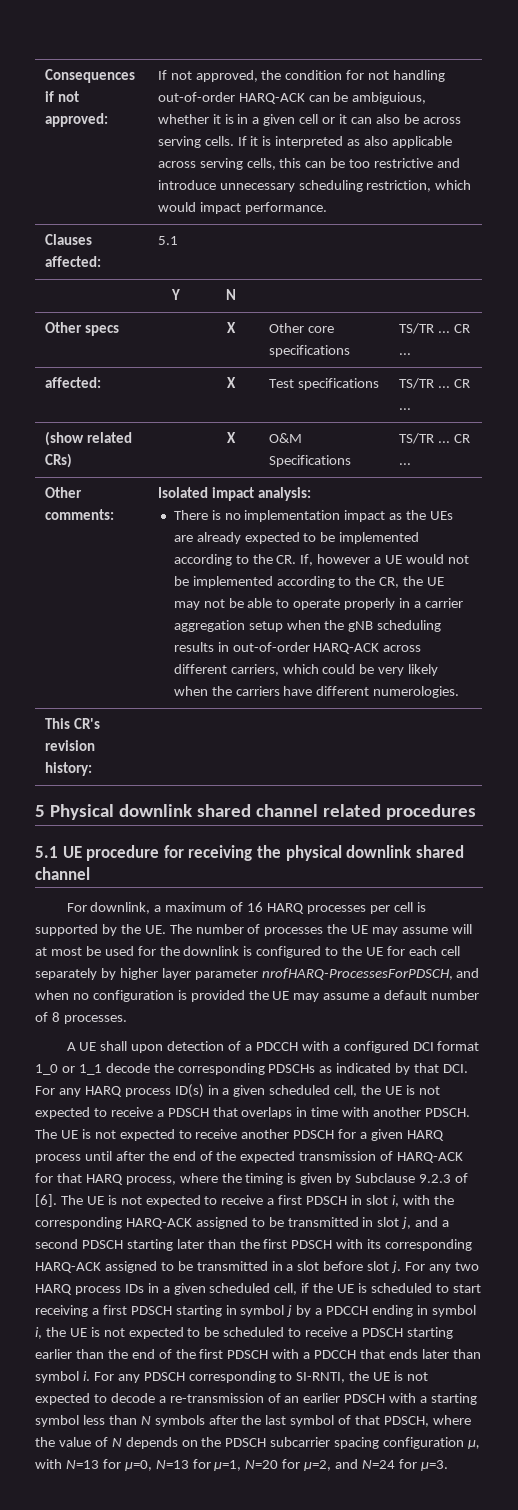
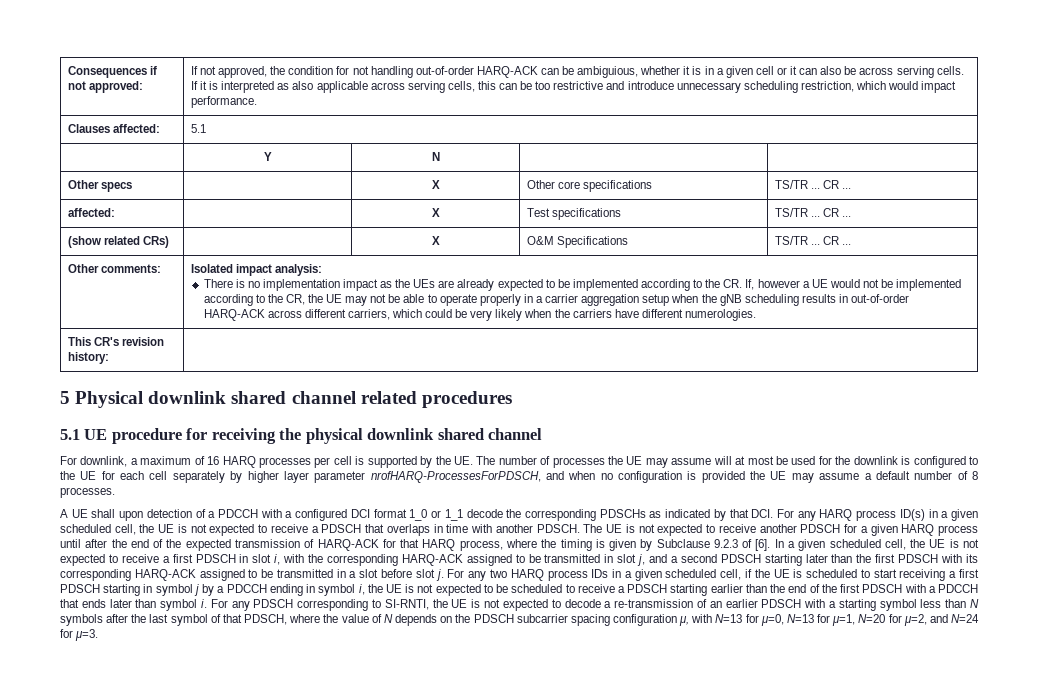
- The UE is not expected to receive a first PDSCH in slot i, with the corresponding HARQ-ACK assigned to be transmitted in slot j, and a second PDSCH starting later than the first PDSCH with its corresponding HARQ-ACK assigned to be transmitted in a slot before slot j.
+ In a given scheduled cell, the UE is not expected to receive a first PDSCH in slot i, with the corresponding HARQ-ACK assigned to be transmitted in slot j, and a second PDSCH starting later than the first PDSCH with its corresponding HARQ-ACK assigned to be transmitted in a slot before slot j.

